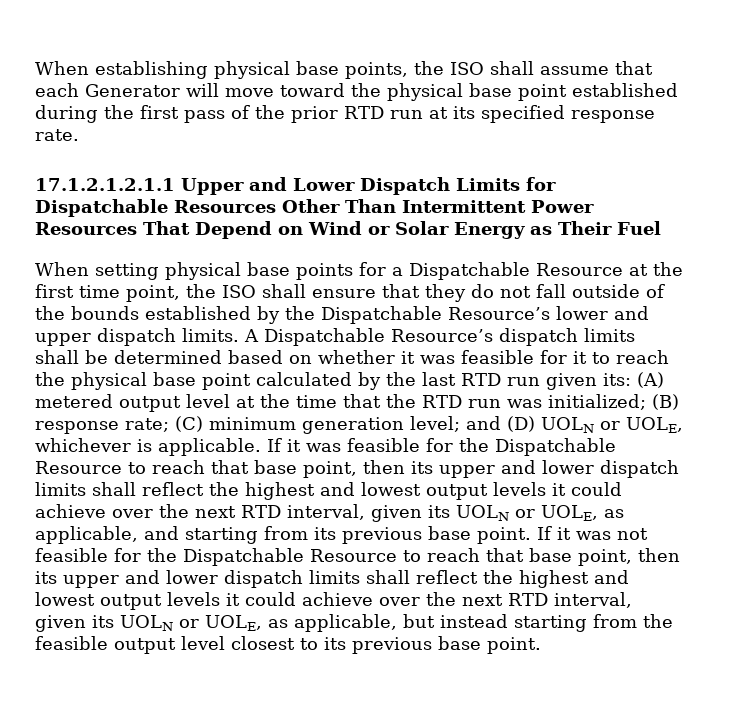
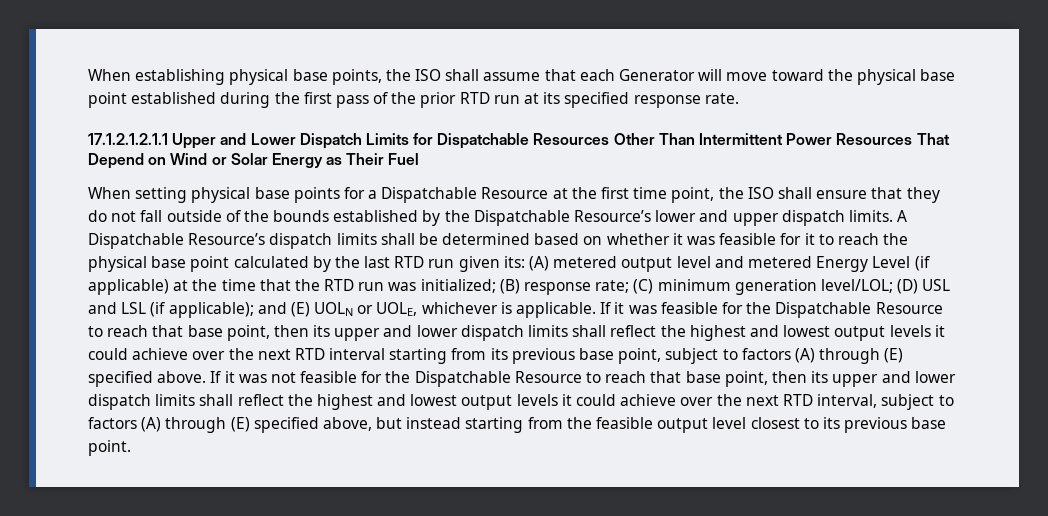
- A Dispatchable Resource’s dispatch limits shall be determined based on whether it was feasible for it to reach the physical base point calculated by the last RTD run given its: (A) metered output level at the time that the RTD run was initialized; (B) response rate; (C) minimum generation level; and (D) UOLN or UOLE, whichever is applicable.
+ A Dispatchable Resource’s dispatch limits shall be determined based on whether it was feasible for it to reach the physical base point calculated by the last RTD run given its: (A) metered output level and metered Energy Level (if applicable) at the time that the RTD run was initialized; (B) response rate; (C) minimum generation level/LOL; (D) USL and LSL (if applicable); and (E) UOLN or UOLE, whichever is applicable.
- If it was feasible for the Dispatchable Resource to reach that base point, then its upper and lower dispatch limits shall reflect the highest and lowest output levels it could achieve over the next RTD interval, given its UOLN or UOLE, as applicable, and starting from its previous base point.
+ If it was feasible for the Dispatchable Resource to reach that base point, then its upper and lower dispatch limits shall reflect the highest and lowest output levels it could achieve over the next RTD interval starting from its previous base point, subject to factors (A) through (E) specified above.
- If it was not feasible for the Dispatchable Resource to reach that base point, then its upper and lower dispatch limits shall reflect the highest and lowest output levels it could achieve over the next RTD interval, given its UOLN or UOLE, as applicable, but instead starting from the feasible output level closest to its previous base point.
+ If it was not feasible for the Dispatchable Resource to reach that base point, then its upper and lower dispatch limits shall reflect the highest and lowest output levels it could achieve over the next RTD interval, subject to factors (A) through (E) specified above, but instead starting from the feasible output level closest to its previous base point.

